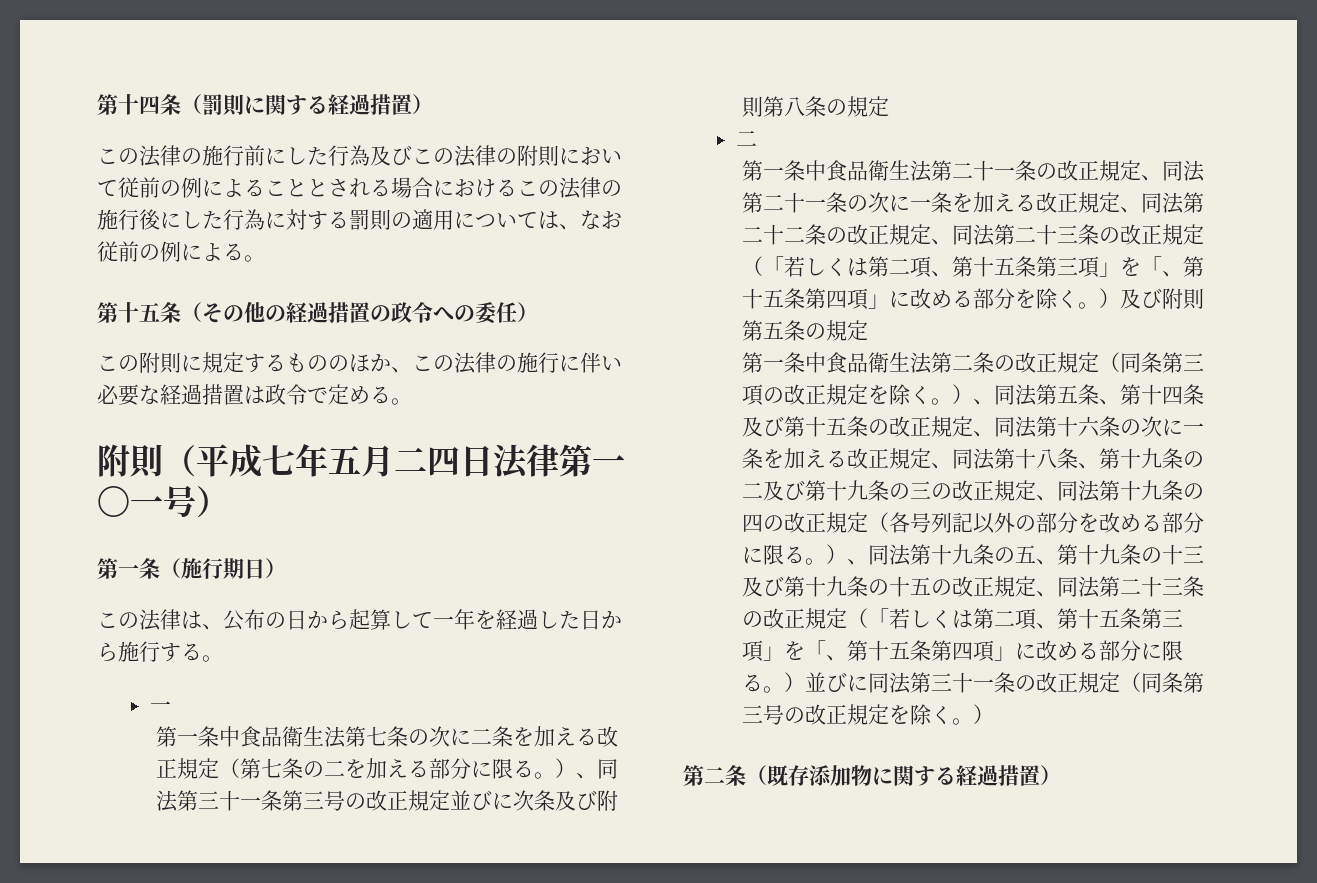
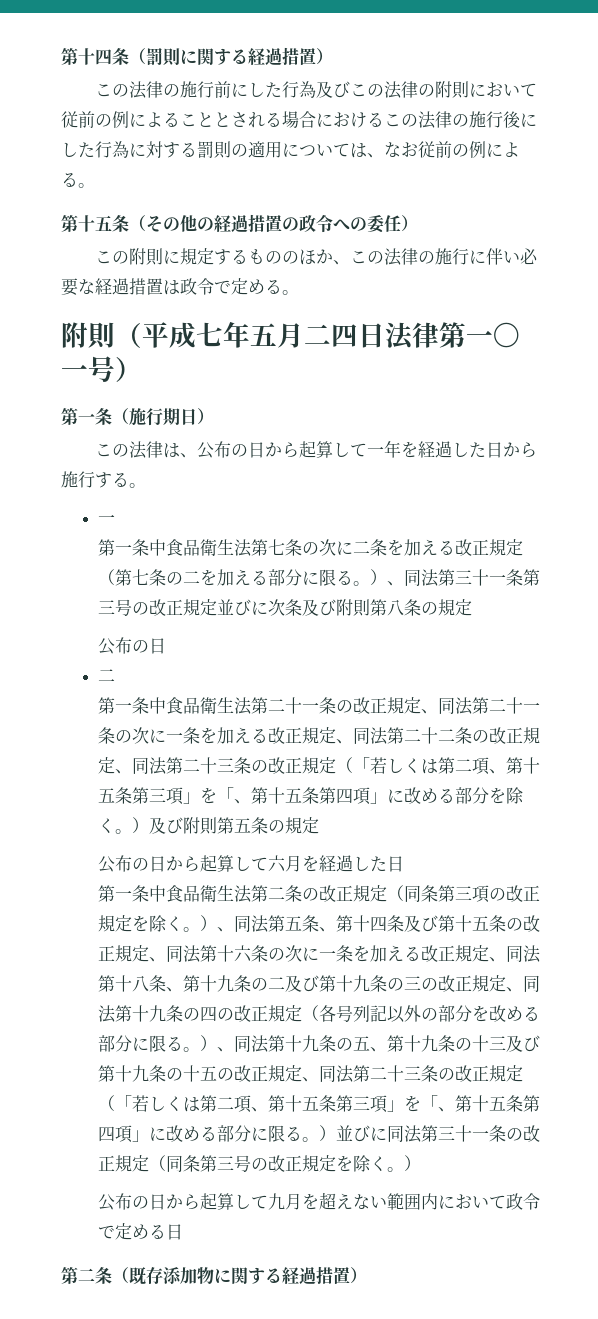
  第一条中食品衛生法第七条の次に二条を加える改正規定（第七条の二を加える部分に限る。）、同法第三十一条第三号の改正規定並びに次条及び附則第八条の規定
+ 公布の日
+ 公布の日から起算して六月を経過した日
+ 公布の日から起算して九月を超えない範囲内において政令で定める日

